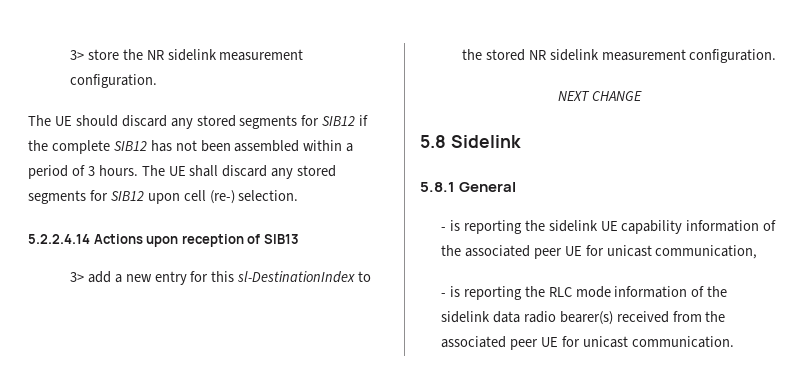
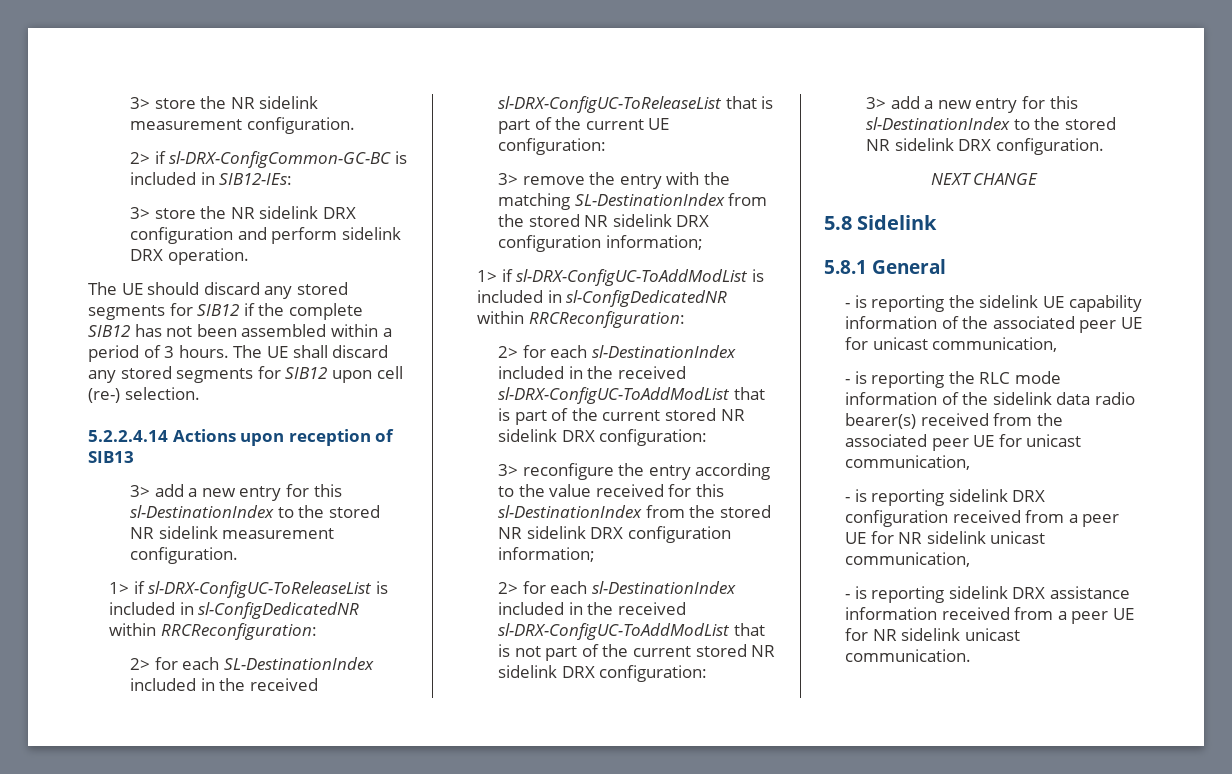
+ 2> if sl-DRX-ConfigCommon-GC-BC is included in SIB12-IEs:
+ 3> store the NR sidelink DRX configuration and perform sidelink DRX operation.
+ 1> if sl-DRX-ConfigUC-ToReleaseList is included in sl-ConfigDedicatedNR within RRCReconfiguration:
+ 2> for each SL-DestinationIndex included in the received sl-DRX-ConfigUC-ToReleaseList that is part of the current UE configuration:
+ 3> remove the entry with the matching SL-DestinationIndex from the stored NR sidelink DRX configuration information;
+ 1> if sl-DRX-ConfigUC-ToAddModList is included in sl-ConfigDedicatedNR within RRCReconfiguration:
+ 2> for each sl-DestinationIndex included in the received sl-DRX-ConfigUC-ToAddModList that is part of the current stored NR sidelink DRX configuration:
+ 3> reconfigure the entry according to the value received for this sl-DestinationIndex from the stored NR sidelink DRX configuration information;
+ 2> for each sl-DestinationIndex included in the received sl-DRX-ConfigUC-ToAddModList that is not part of the current stored NR sidelink DRX configuration:
+ 3> add a new entry for this sl-DestinationIndex to the stored NR sidelink DRX configuration.
- - is reporting the RLC mode information of the sidelink data radio bearer(s) received from the associated peer UE for unicast communication.
+ - is reporting the RLC mode information of the sidelink data radio bearer(s) received from the associated peer UE for unicast communication,
+ - is reporting sidelink DRX configuration received from a peer UE for NR sidelink unicast communication,
+ - is reporting sidelink DRX assistance information received from a peer UE for NR sidelink unicast communication.

